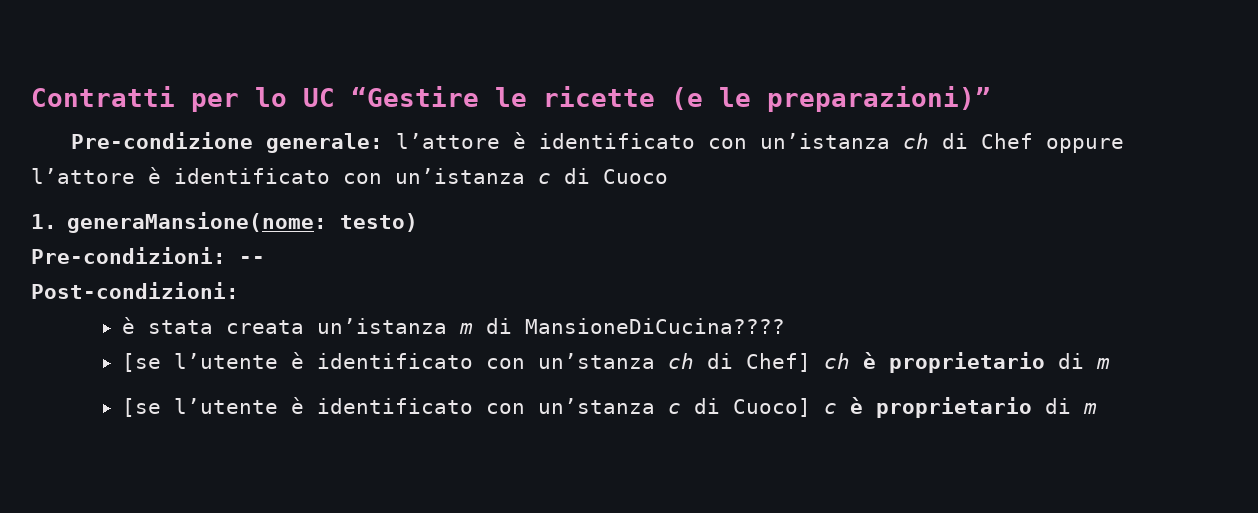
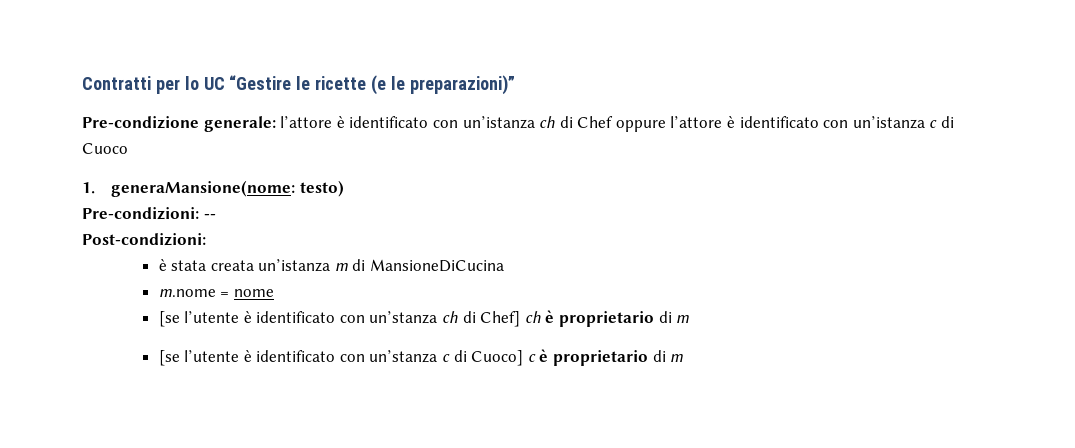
- è stata creata un’istanza m di MansioneDiCucina????
+ è stata creata un’istanza m di MansioneDiCucina
+ m.nome = nome

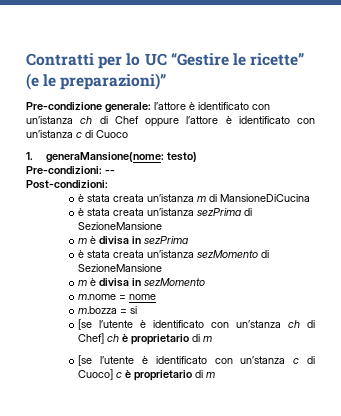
- Contratti per lo UC “Gestire le ricette (e le preparazioni)”
+ Contratti per lo UC “Gestire le ricette” (e le preparazioni)”
+ è stata creata un’istanza sezPrima di SezioneMansione
+ m è divisa in sezPrima
+ è stata creata un’istanza sezMomento di SezioneMansione
+ m è divisa in sezMomento
+ m.bozza = si

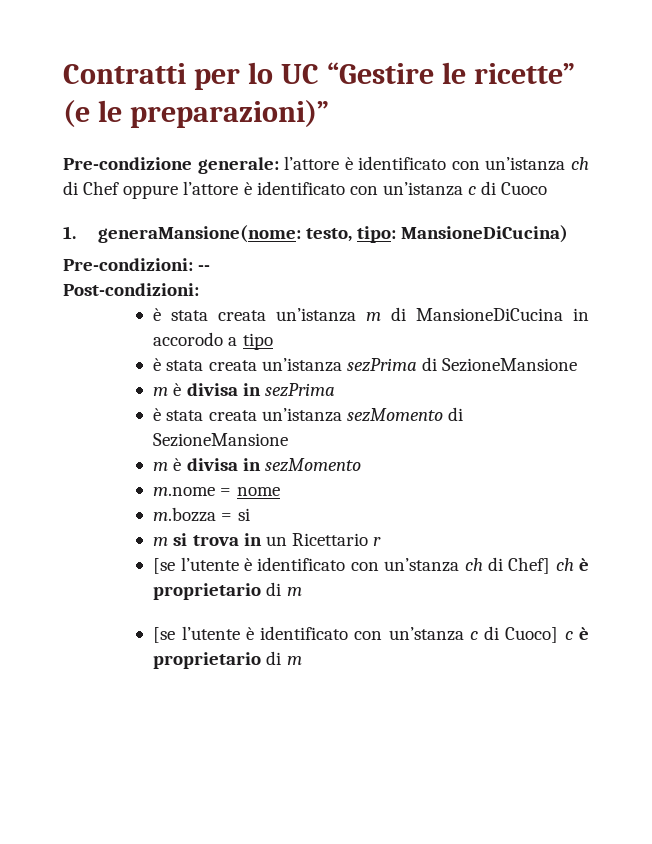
- 1. generaMansione(nome: testo)
+ 1. generaMansione(nome: testo, tipo: MansioneDiCucina)
- è stata creata un’istanza m di MansioneDiCucina
+ è stata creata un’istanza m di MansioneDiCucina in accorodo a tipo
+ m si trova in un Ricettario r

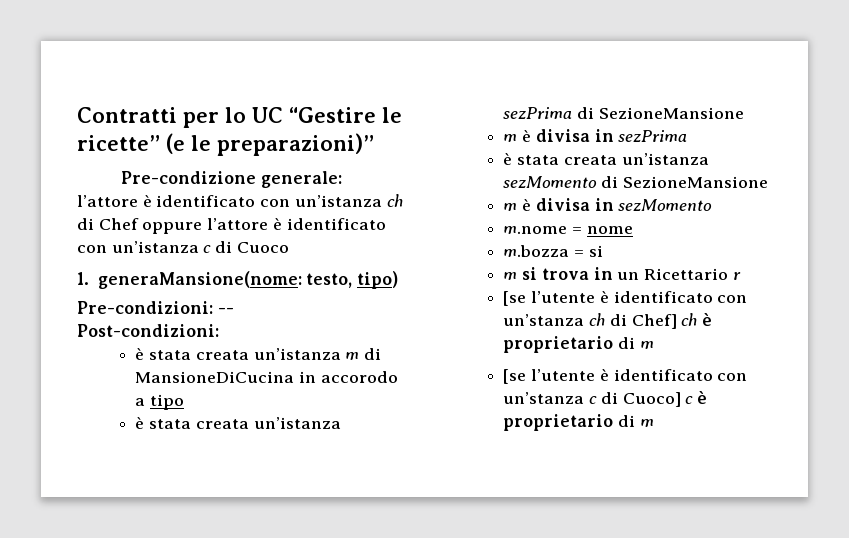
- 1. generaMansione(nome: testo, tipo: MansioneDiCucina)
+ 1. generaMansione(nome: testo, tipo)

